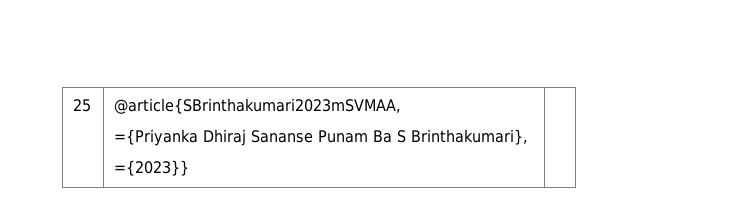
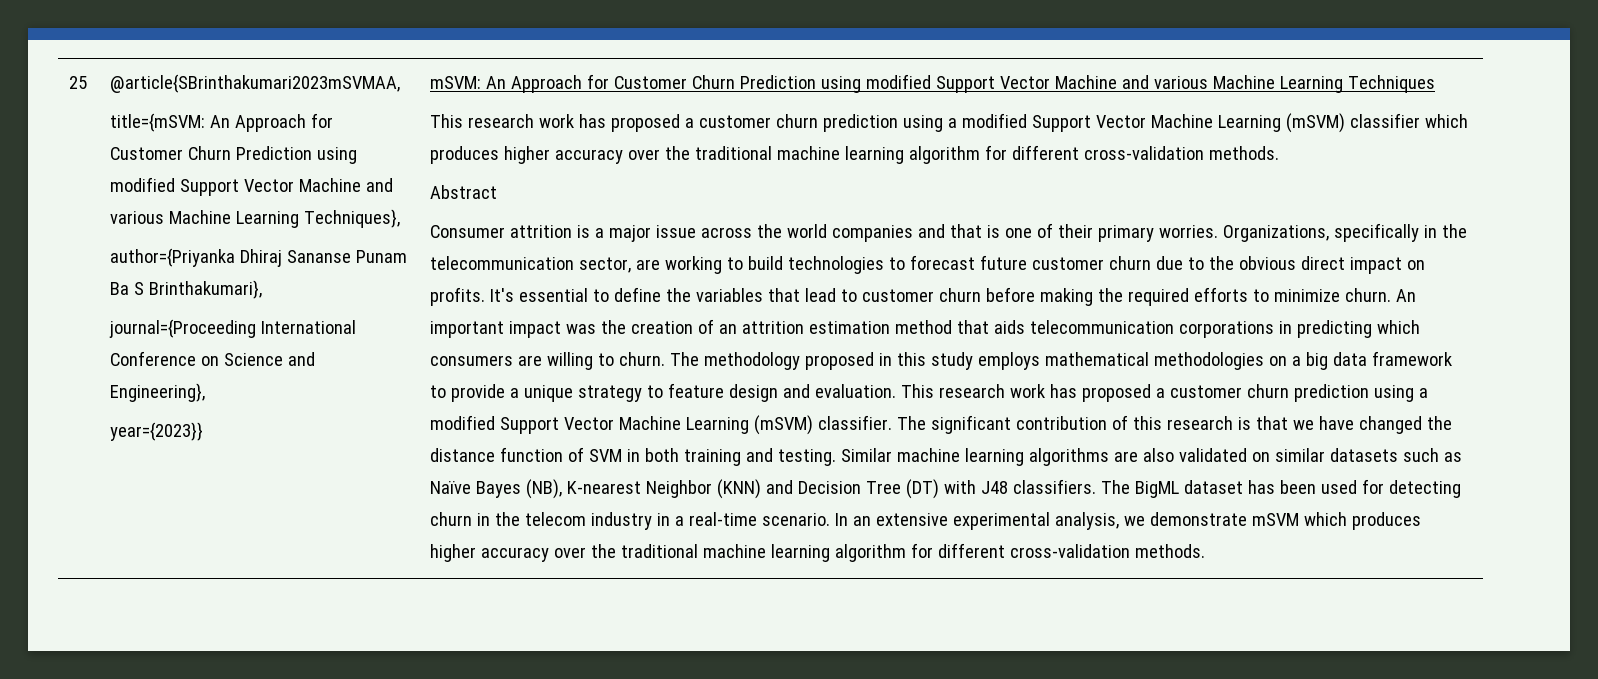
- ={Priyanka Dhiraj Sananse Punam Ba S Brinthakumari},
+ title={mSVM: An Approach for Customer Churn Prediction using modified Support Vector Machine and various Machine Learning Techniques},
+ author={Priyanka Dhiraj Sananse Punam Ba S Brinthakumari},
- ={2023}}
+ journal={Proceeding International Conference on Science and Engineering},
+ year={2023}} | mSVM: An Approach for Customer Churn Prediction using modified Support Vector Machine and various Machine Learning Techniques
+ This research work has proposed a customer churn prediction using a modified Support Vector Machine Learning (mSVM) classifier which produces higher accuracy over the traditional machine learning algorithm for different cross-validation methods.
+ Abstract
+ Consumer attrition is a major issue across the world companies and that is one of their primary worries. Organizations, specifically in the telecommunication sector, are working to build technologies to forecast future customer churn due to the obvious direct impact on profits. It's essential to define the variables that lead to customer churn before making the required efforts to minimize churn. An important impact was the creation of an attrition estimation method that aids telecommunication corporations in predicting which consumers are willing to churn. The methodology proposed in this study employs mathematical methodologies on a big data framework to provide a unique strategy to feature design and evaluation. This research work has proposed a customer churn prediction using a modified Support Vector Machine Learning (mSVM) classifier. The significant contribution of this research is that we have changed the distance function of SVM in both training and testing. Similar machine learning algorithms are also validated on similar datasets such as Naïve Bayes (NB), K-nearest Neighbor (KNN) and Decision Tree (DT) with J48 classifiers. The BigML dataset has been used for detecting churn in the telecom industry in a real-time scenario. In an extensive experimental analysis, we demonstrate mSVM which produces higher accuracy over the traditional machine learning algorithm for different cross-validation methods.

